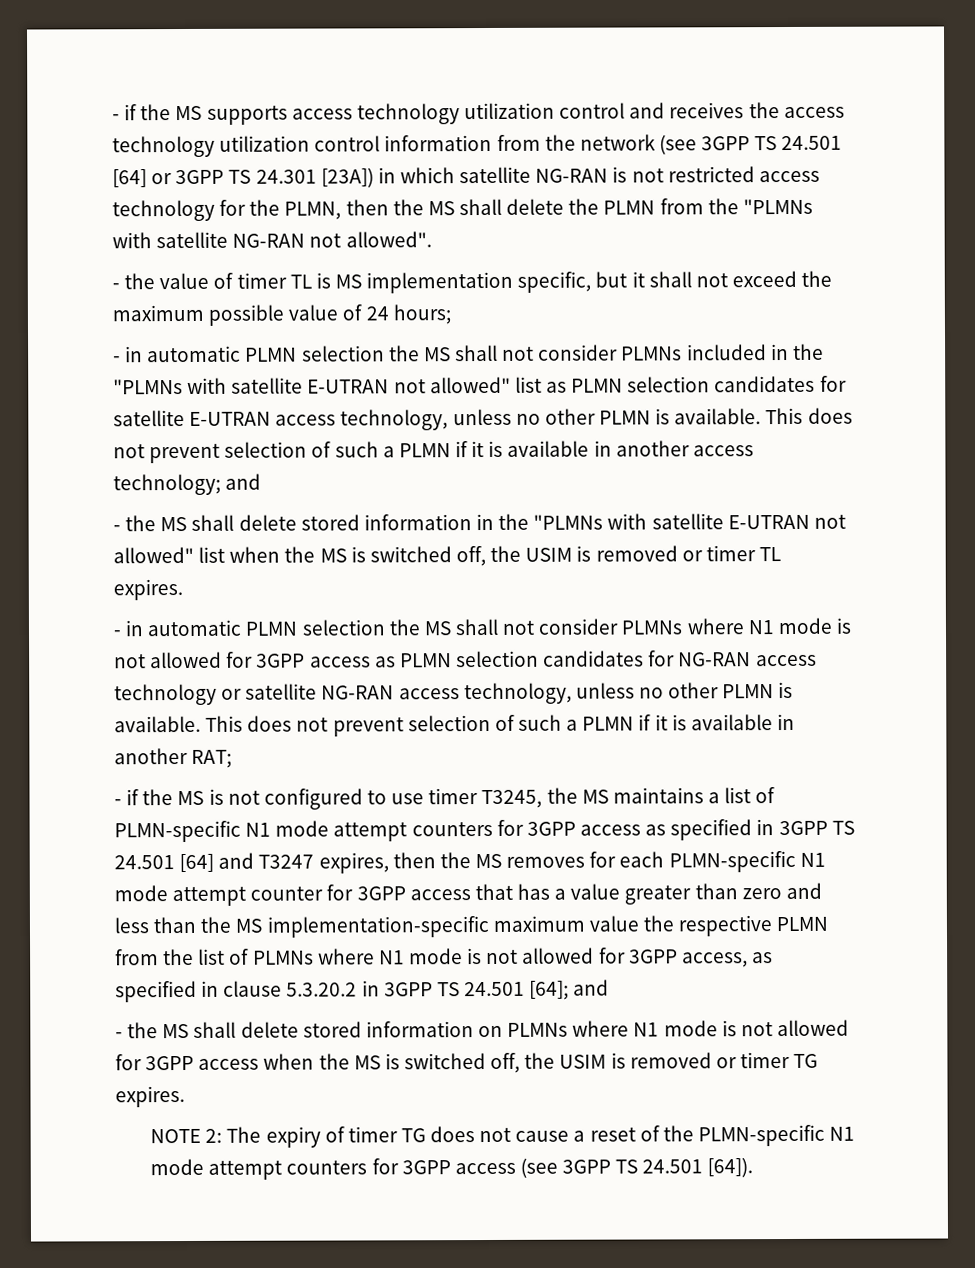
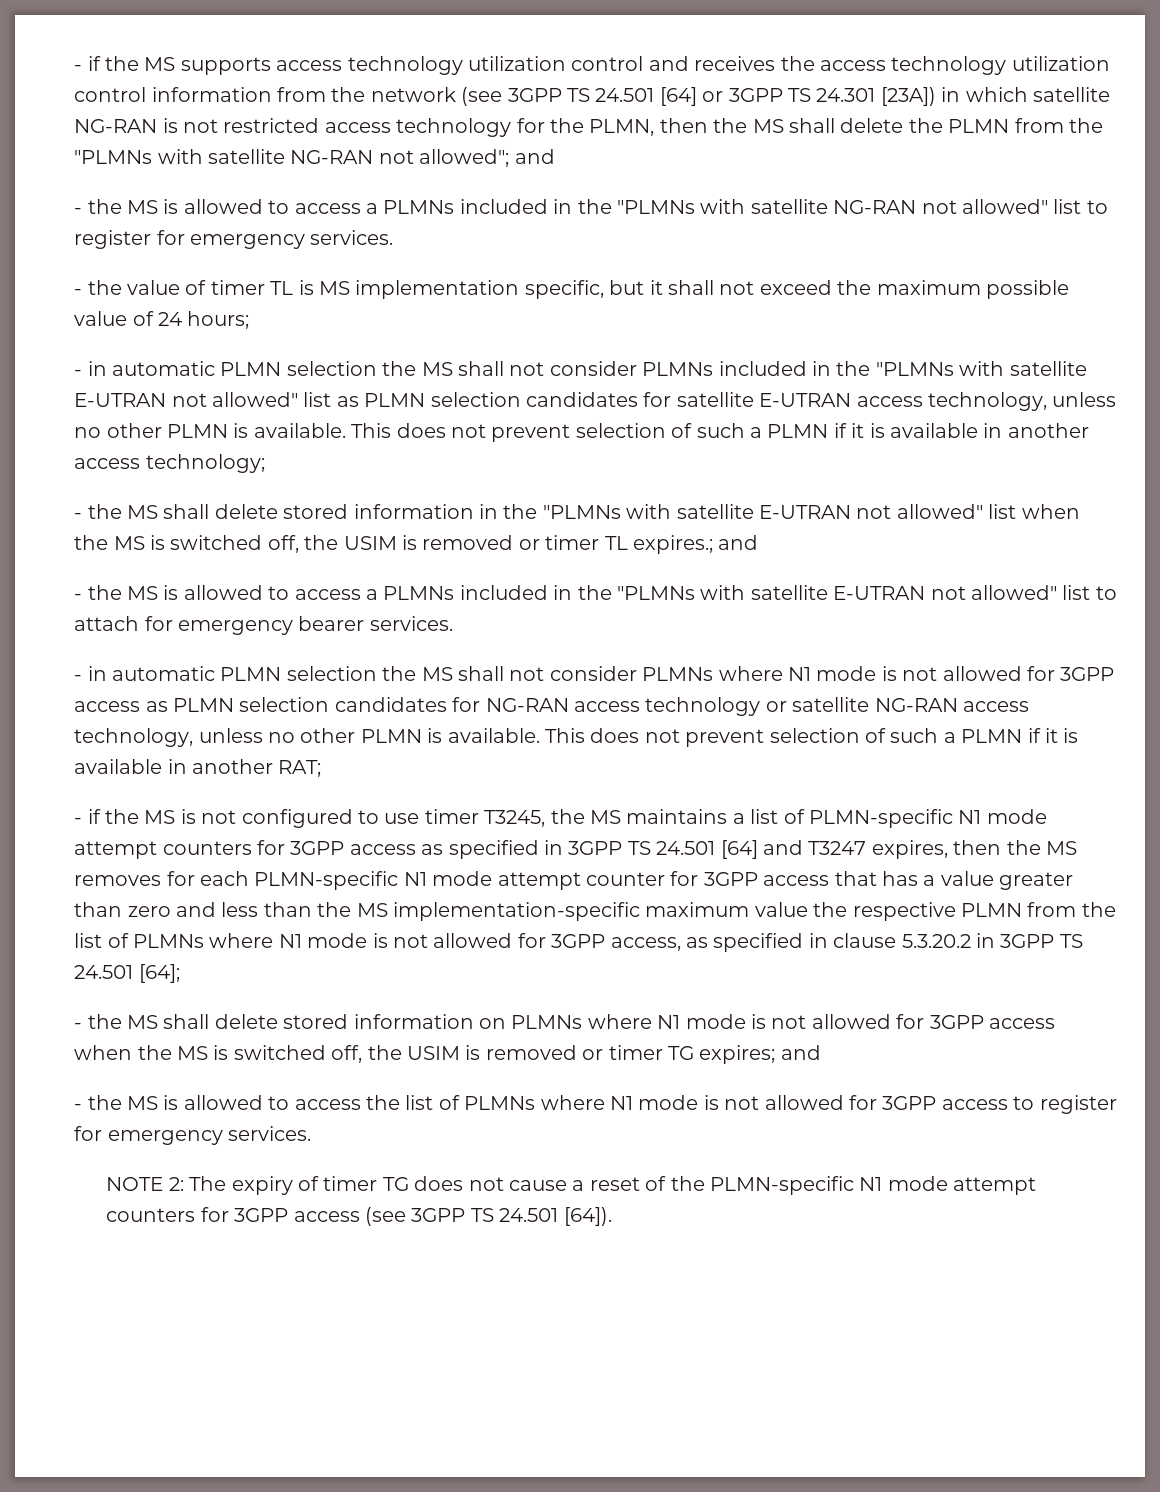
- - if the MS supports access technology utilization control and receives the access technology utilization control information from the network (see 3GPP TS 24.501 [64] or 3GPP TS 24.301 [23A]) in which satellite NG-RAN is not restricted access technology for the PLMN, then the MS shall delete the PLMN from the "PLMNs with satellite NG-RAN not allowed".
+ - if the MS supports access technology utilization control and receives the access technology utilization control information from the network (see 3GPP TS 24.501 [64] or 3GPP TS 24.301 [23A]) in which satellite NG-RAN is not restricted access technology for the PLMN, then the MS shall delete the PLMN from the "PLMNs with satellite NG-RAN not allowed"; and
+ - the MS is allowed to access a PLMNs included in the "PLMNs with satellite NG-RAN not allowed" list to register for emergency services.
- This does not prevent selection of such a PLMN if it is available in another access technology; and
+ This does not prevent selection of such a PLMN if it is available in another access technology;
- - the MS shall delete stored information in the "PLMNs with satellite E-UTRAN not allowed" list when the MS is switched off, the USIM is removed or timer TL expires.
+ - the MS shall delete stored information in the "PLMNs with satellite E-UTRAN not allowed" list when the MS is switched off, the USIM is removed or timer TL expires.; and
+ - the MS is allowed to access a PLMNs included in the "PLMNs with satellite E-UTRAN not allowed" list to attach for emergency bearer services.
- - if the MS is not configured to use timer T3245, the MS maintains a list of PLMN-specific N1 mode attempt counters for 3GPP access as specified in 3GPP TS 24.501 [64] and T3247 expires, then the MS removes for each PLMN-specific N1 mode attempt counter for 3GPP access that has a value greater than zero and less than the MS implementation-specific maximum value the respective PLMN from the list of PLMNs where N1 mode is not allowed for 3GPP access, as specified in clause 5.3.20.2 in 3GPP TS 24.501 [64]; and
+ - if the MS is not configured to use timer T3245, the MS maintains a list of PLMN-specific N1 mode attempt counters for 3GPP access as specified in 3GPP TS 24.501 [64] and T3247 expires, then the MS removes for each PLMN-specific N1 mode attempt counter for 3GPP access that has a value greater than zero and less than the MS implementation-specific maximum value the respective PLMN from the list of PLMNs where N1 mode is not allowed for 3GPP access, as specified in clause 5.3.20.2 in 3GPP TS 24.501 [64];
- - the MS shall delete stored information on PLMNs where N1 mode is not allowed for 3GPP access when the MS is switched off, the USIM is removed or timer TG expires.
+ - the MS shall delete stored information on PLMNs where N1 mode is not allowed for 3GPP access when the MS is switched off, the USIM is removed or timer TG expires; and
+ - the MS is allowed to access the list of PLMNs where N1 mode is not allowed for 3GPP access to register for emergency services.

